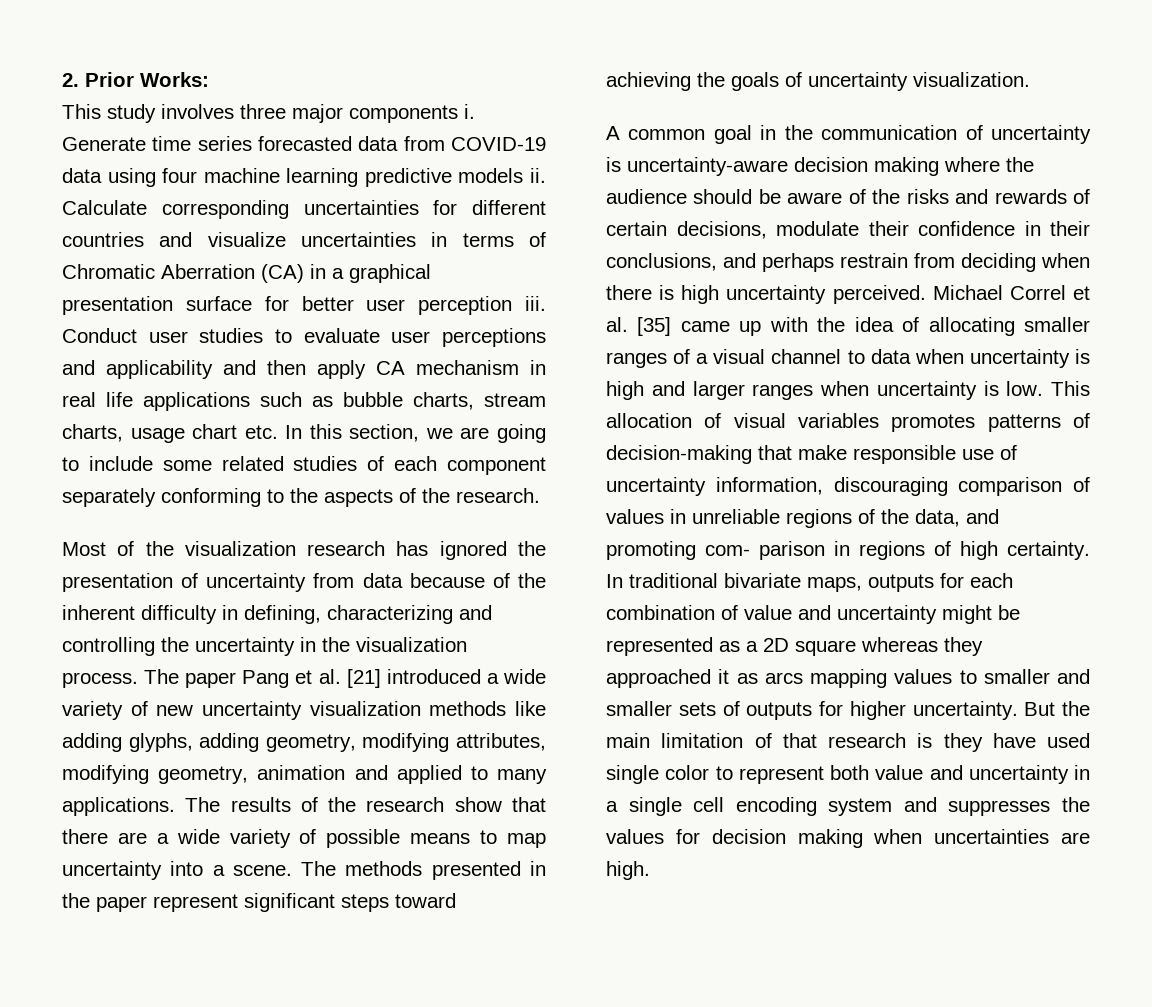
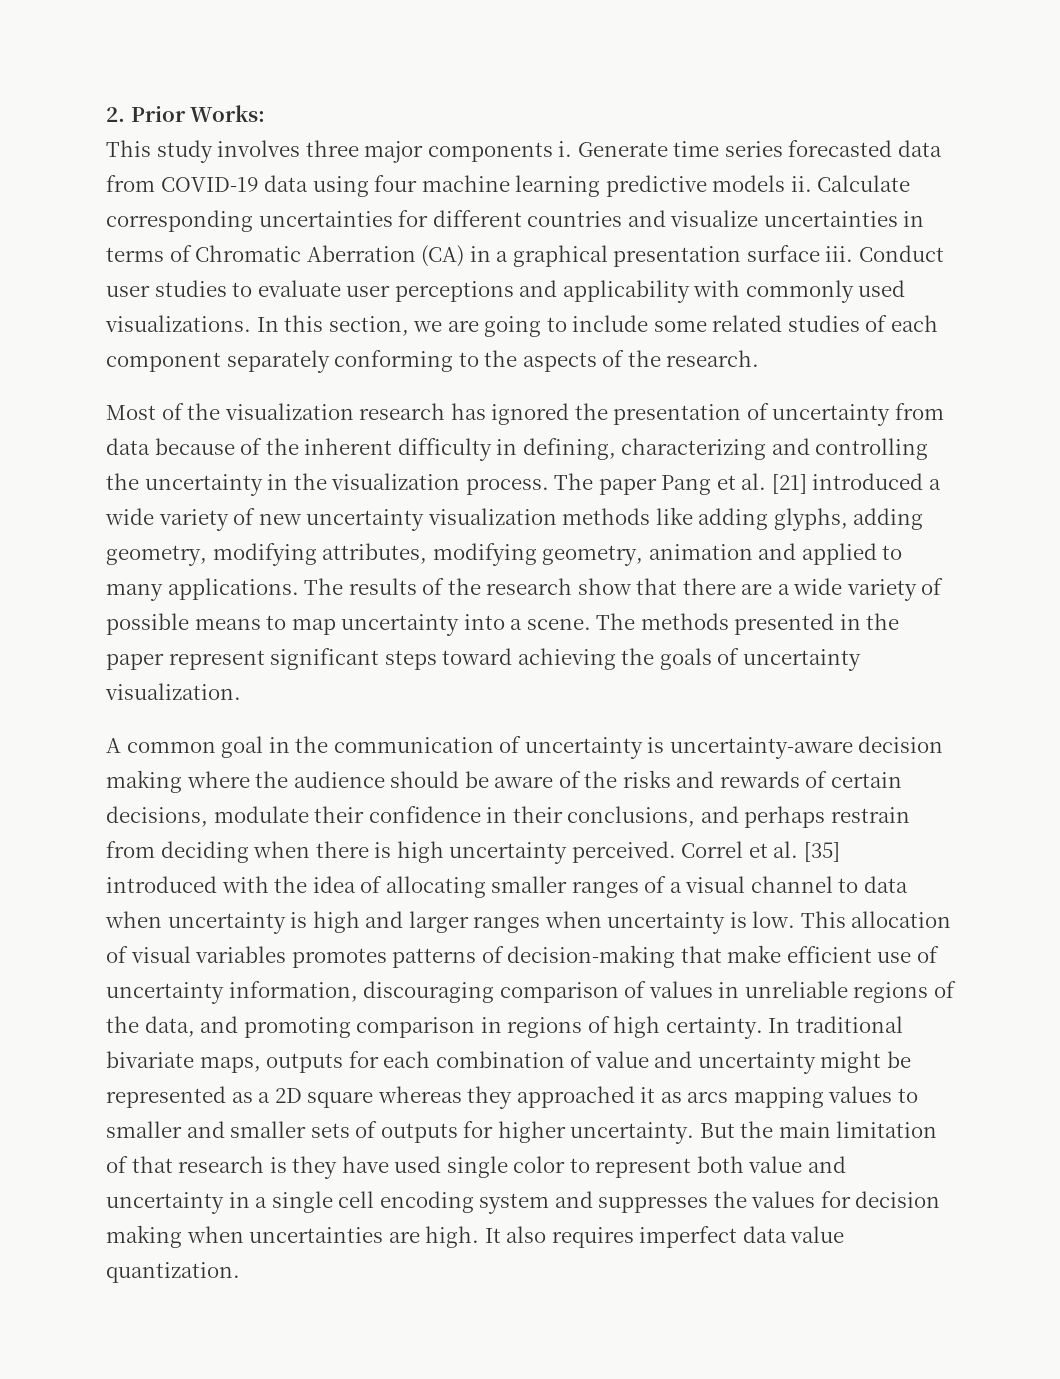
- Calculate corresponding uncertainties for different countries and visualize uncertainties in terms of Chromatic Aberration (CA) in a graphical presentation surface for better user perception iii.
+ Calculate corresponding uncertainties for different countries and visualize uncertainties in terms of Chromatic Aberration (CA) in a graphical presentation surface iii.
- Conduct user studies to evaluate user perceptions and applicability and then apply CA mechanism in real life applications such as bubble charts, stream charts, usage chart etc. In this section, we are going to include some related studies of each component separately conforming to the aspects of the research.
+ Conduct user studies to evaluate user perceptions and applicability with commonly used visualizations. In this section, we are going to include some related studies of each component separately conforming to the aspects of the research.
- Michael Correl et al. [35] came up with the idea of allocating smaller ranges of a visual channel to data when uncertainty is high and larger ranges when uncertainty is low.
+ Correl et al. [35] introduced with the idea of allocating smaller ranges of a visual channel to data when uncertainty is high and larger ranges when uncertainty is low.
- This allocation of visual variables promotes patterns of decision-making that make responsible use of uncertainty information, discouraging comparison of values in unreliable regions of the data, and promoting com- parison in regions of high certainty.
+ This allocation of visual variables promotes patterns of decision-making that make efficient use of uncertainty information, discouraging comparison of values in unreliable regions of the data, and promoting comparison in regions of high certainty.
+ It also requires imperfect data value quantization.

